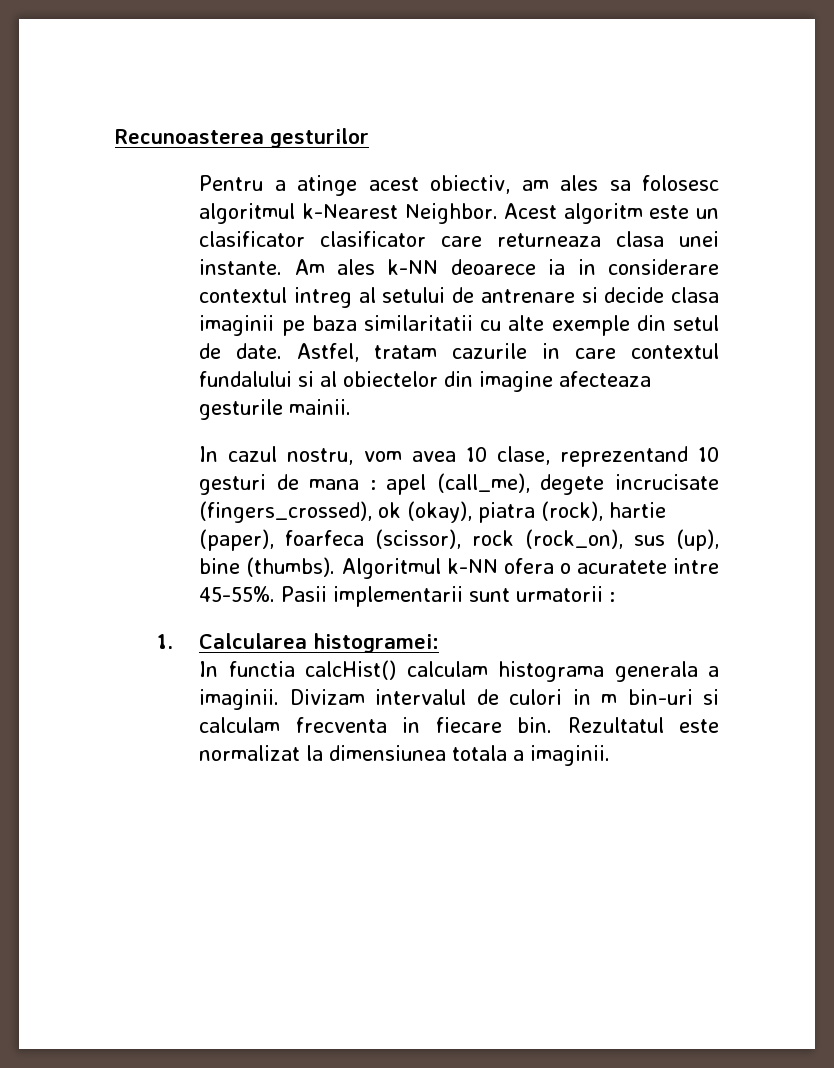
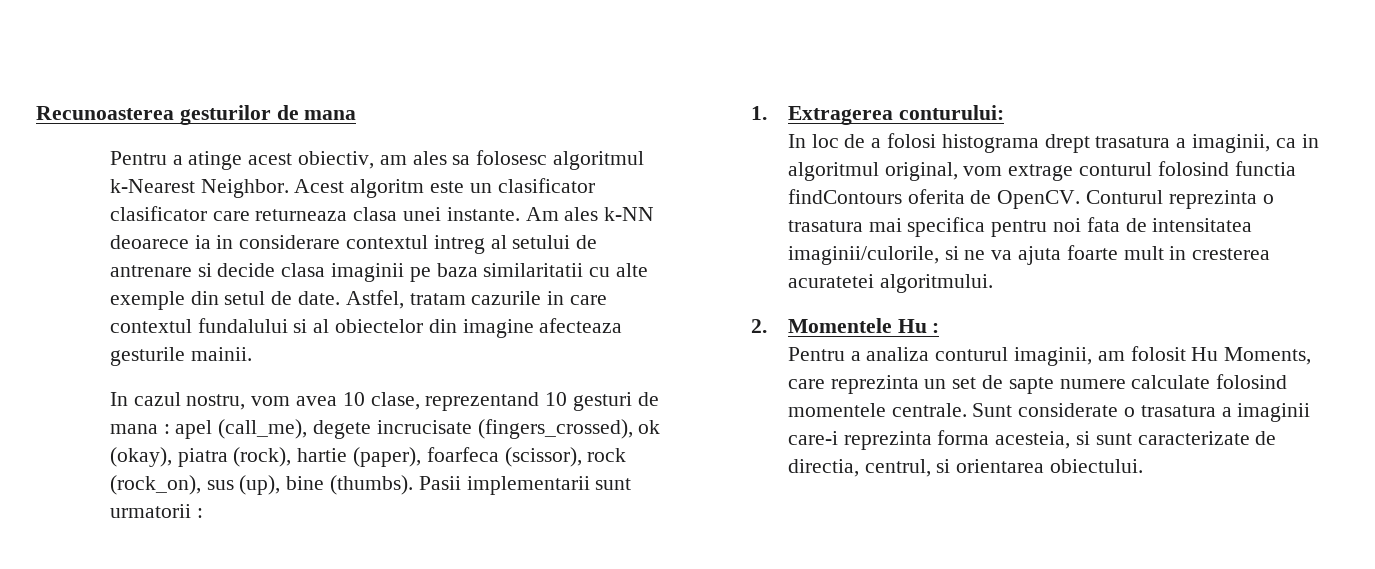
- Recunoasterea gesturilor
+ Recunoasterea gesturilor de mana
- Algoritmul k-NN ofera o acuratete intre 45-55%.
- 1. Calcularea histogramei:
- In functia calcHist() calculam histograma generala a imaginii. Divizam intervalul de culori in m bin-uri si calculam frecventa in fiecare bin. Rezultatul este normalizat la dimensiunea totala a imaginii.
+ 1. Extragerea conturului:
+ In loc de a folosi histograma drept trasatura a imaginii, ca in algoritmul original, vom extrage conturul folosind functia findContours oferita de OpenCV. Conturul reprezinta o trasatura mai specifica pentru noi fata de intensitatea imaginii/culorile, si ne va ajuta foarte mult in cresterea acuratetei algoritmului.
+ 2. Momentele Hu :
+ Pentru a analiza conturul imaginii, am folosit Hu Moments, care reprezinta un set de sapte numere calculate folosind momentele centrale. Sunt considerate o trasatura a imaginii care-i reprezinta forma acesteia, si sunt caracterizate de directia, centrul, si orientarea obiectului.

